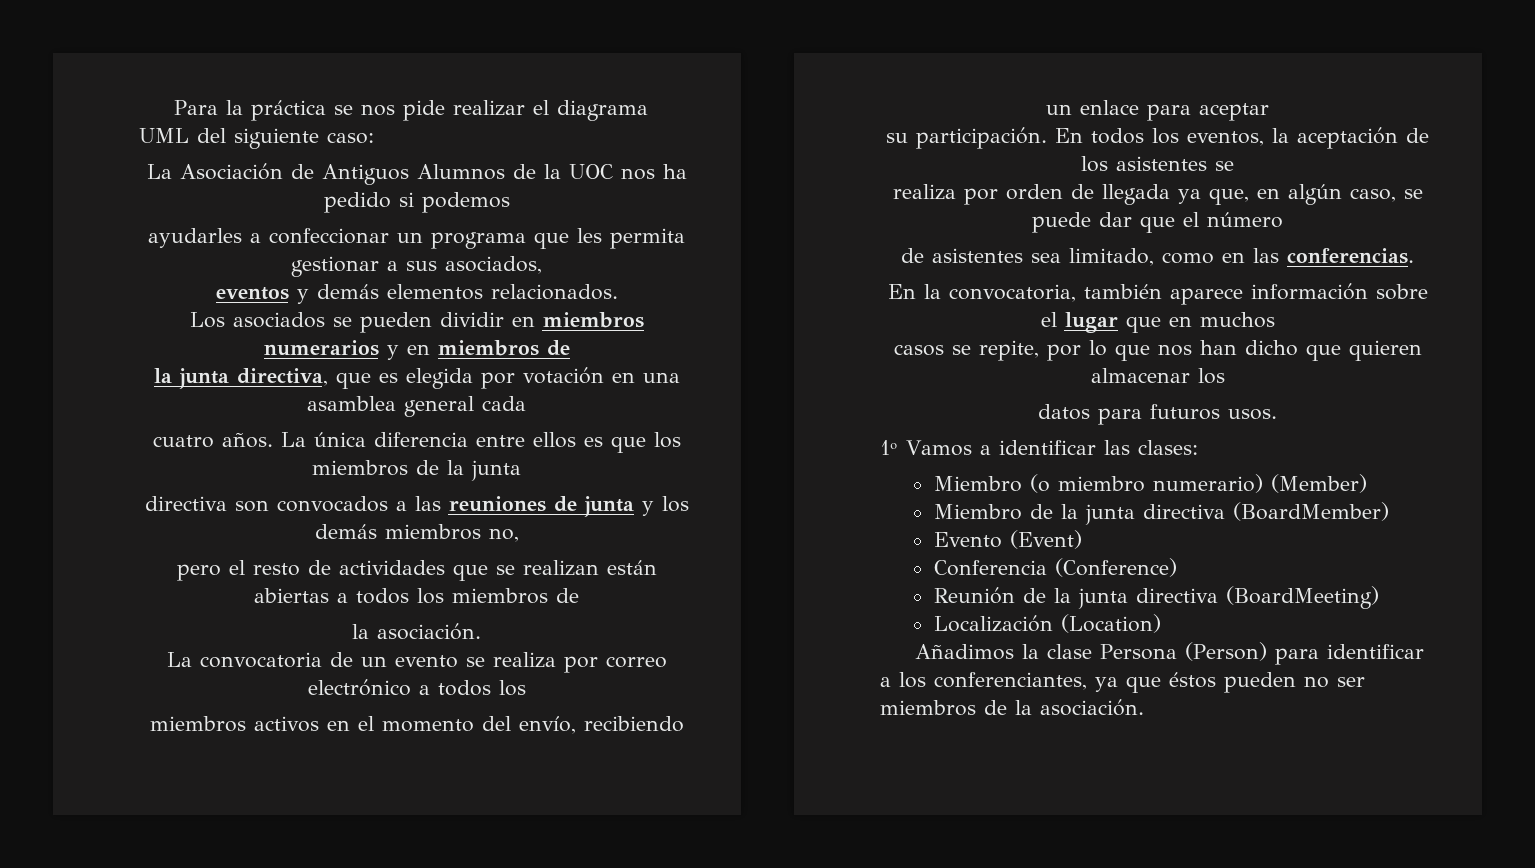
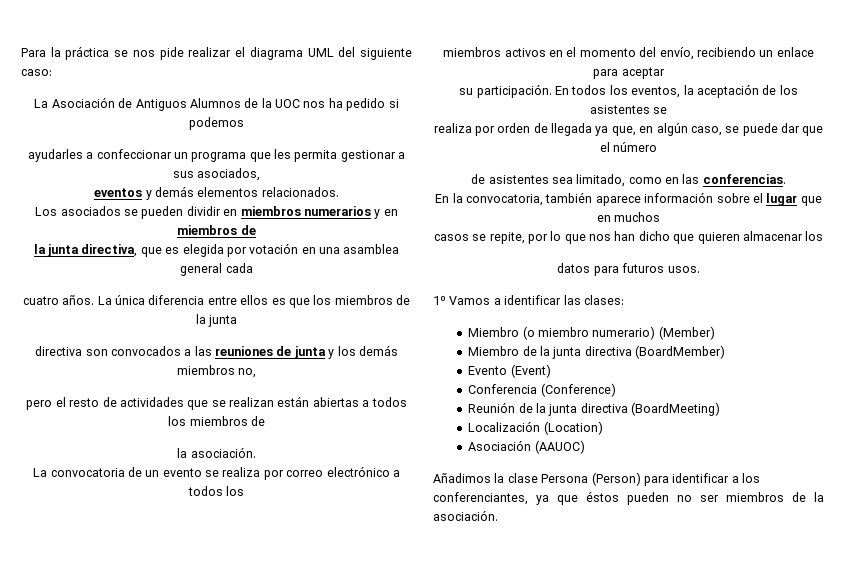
+ Asociación (AAUOC)

